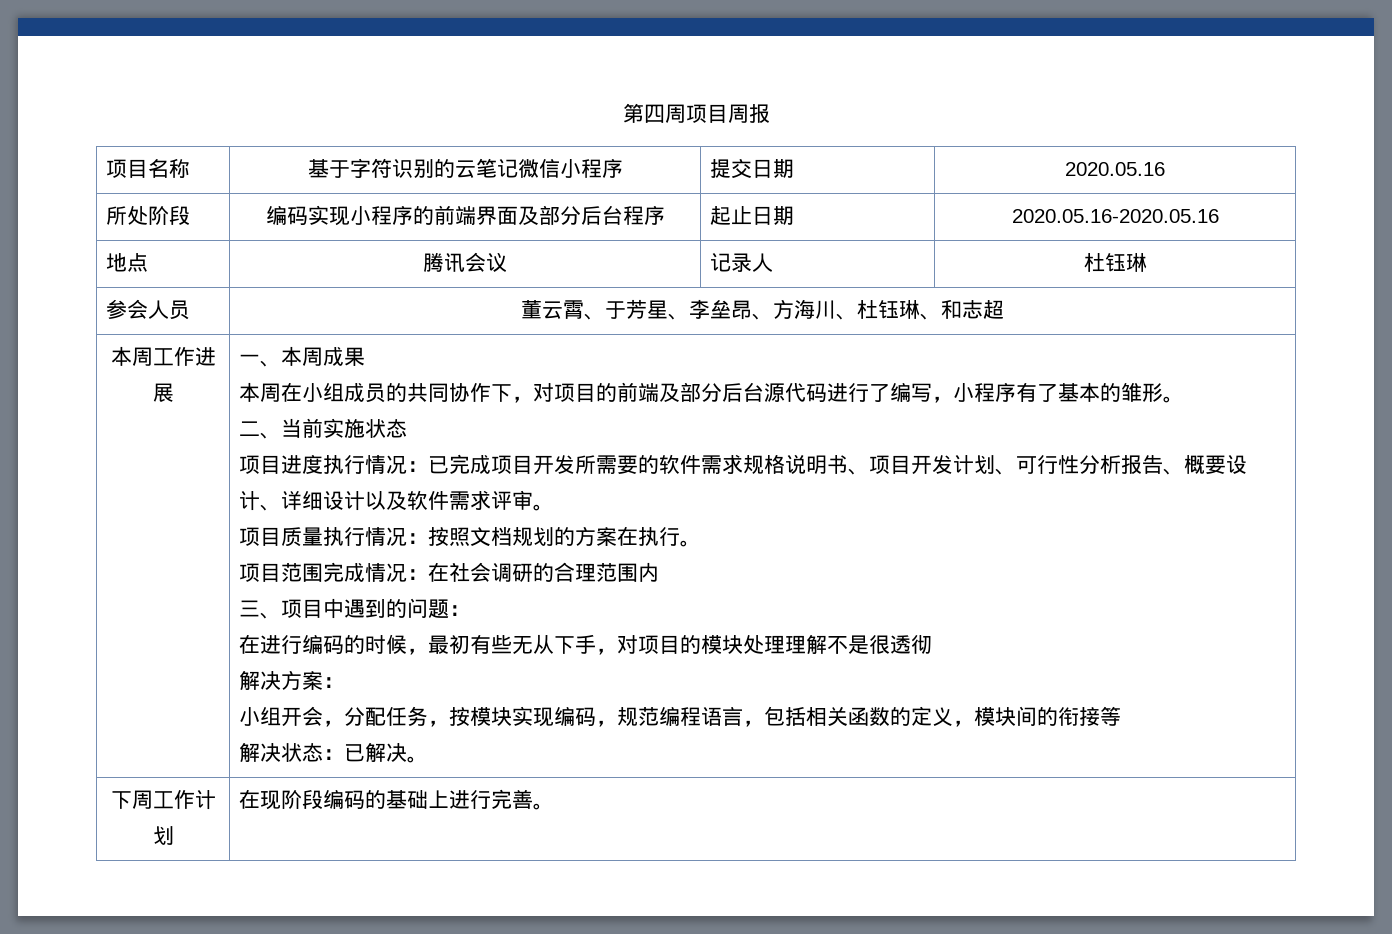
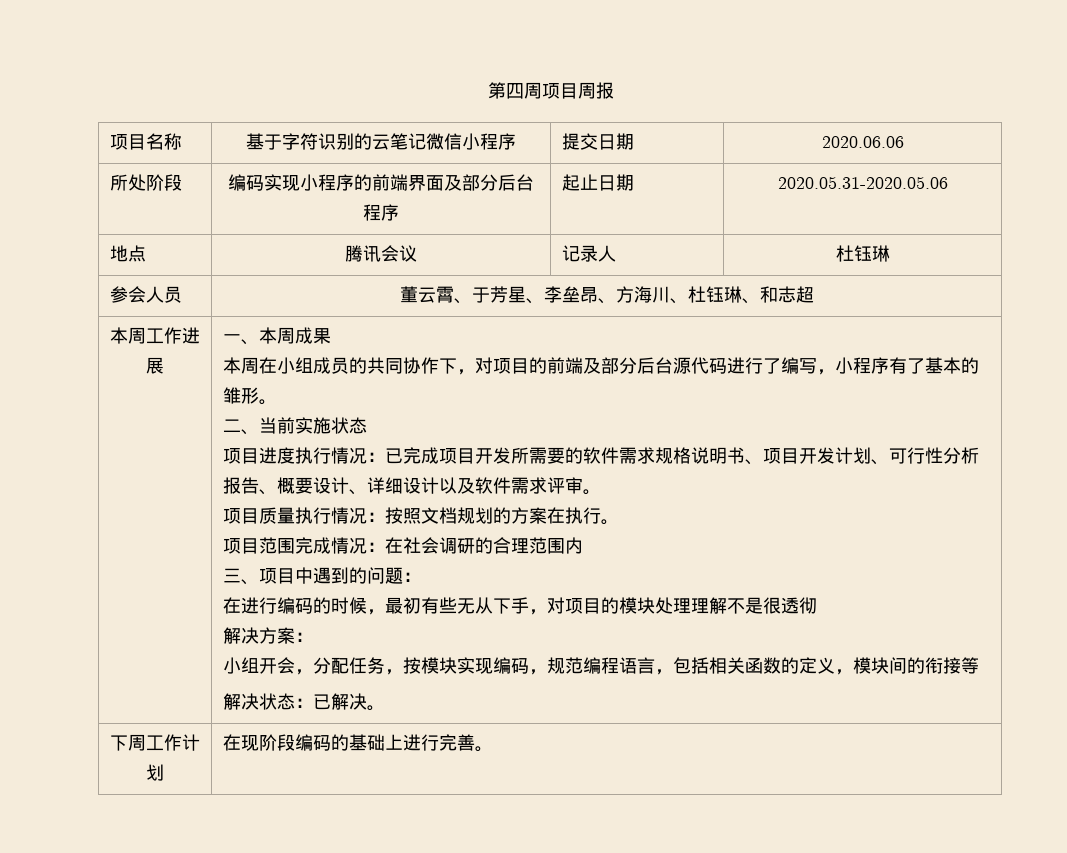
- 项目名称 | 基于字符识别的云笔记微信小程序 | 提交日期 | 2020.05.16
+ 项目名称 | 基于字符识别的云笔记微信小程序 | 提交日期 | 2020.06.06
- 所处阶段 | 编码实现小程序的前端界面及部分后台程序 | 起止日期 | 2020.05.16-2020.05.16
+ 所处阶段 | 编码实现小程序的前端界面及部分后台程序 | 起止日期 | 2020.05.31-2020.05.06

